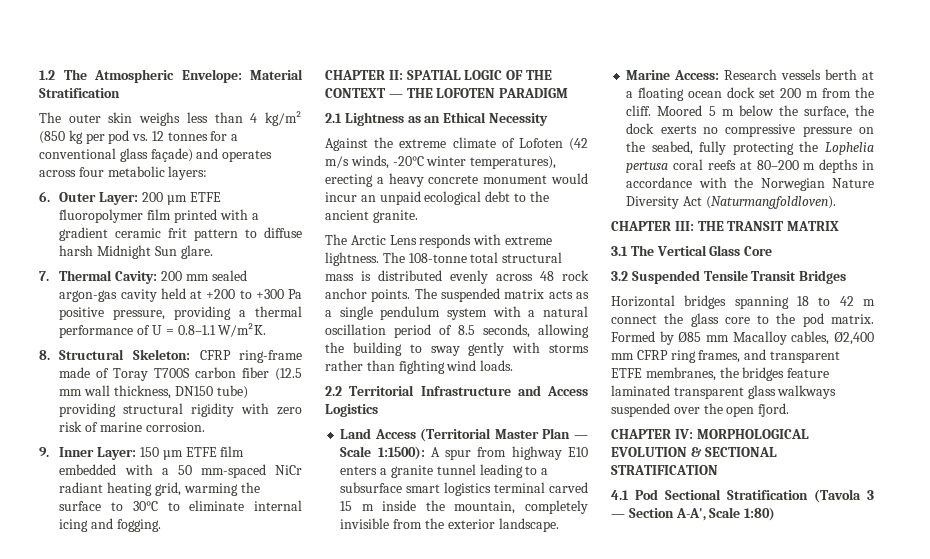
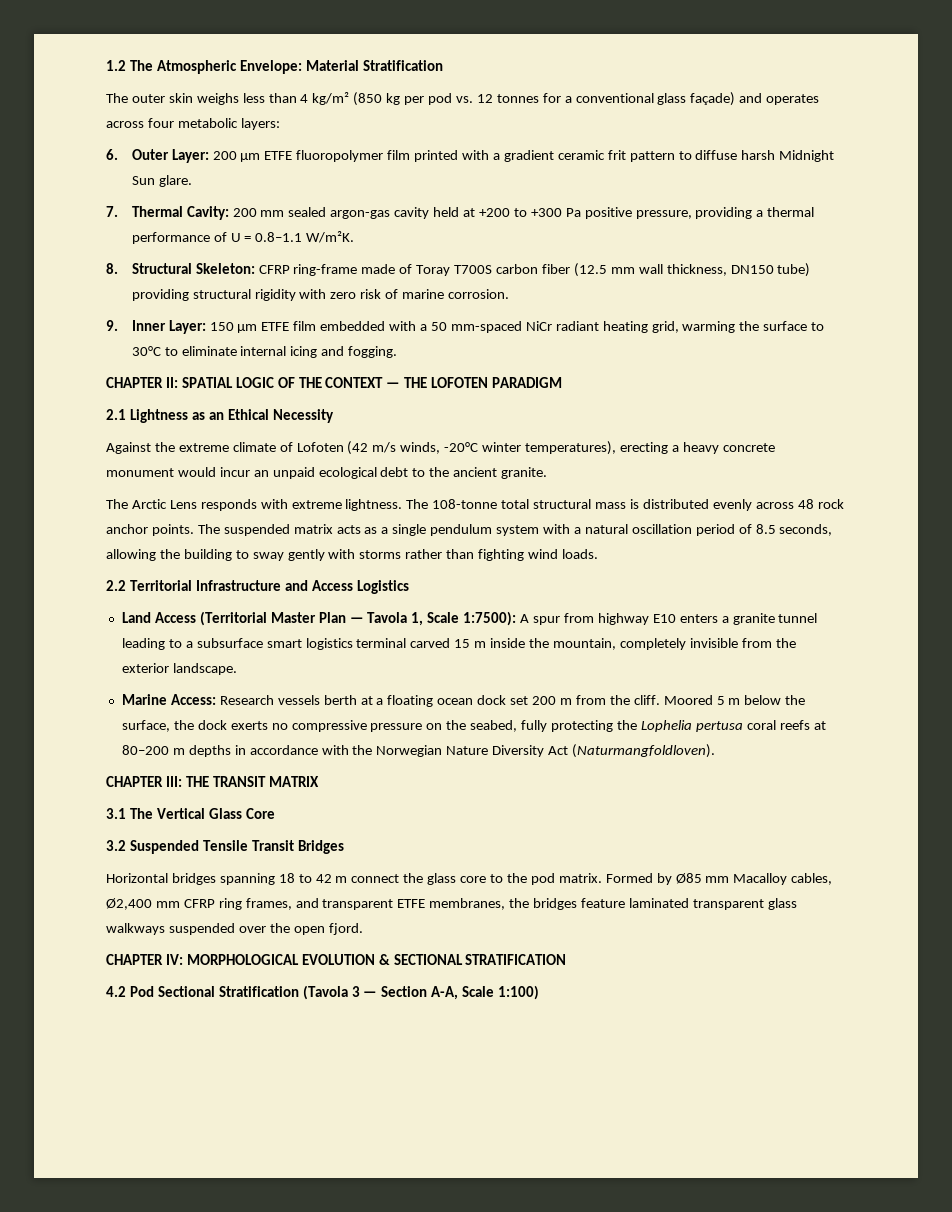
- Land Access (Territorial Master Plan — Scale 1:1500): A spur from highway E10 enters a granite tunnel leading to a subsurface smart logistics terminal carved 15 m inside the mountain, completely invisible from the exterior landscape.
+ Land Access (Territorial Master Plan — Tavola 1, Scale 1:7500): A spur from highway E10 enters a granite tunnel leading to a subsurface smart logistics terminal carved 15 m inside the mountain, completely invisible from the exterior landscape.
- 4.1 Pod Sectional Stratification (Tavola 3 — Section A-A', Scale 1:80)
+ 4.2 Pod Sectional Stratification (Tavola 3 — Section A-A, Scale 1:100)

